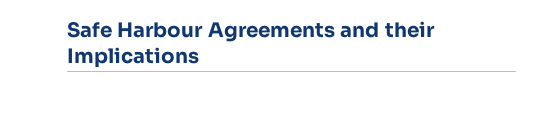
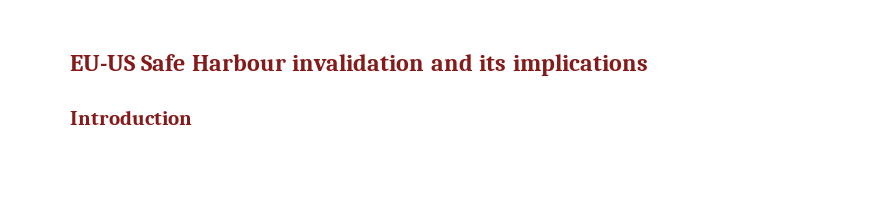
- Safe Harbour Agreements and their Implications
+ EU-US Safe Harbour invalidation and its implications
+ Introduction

